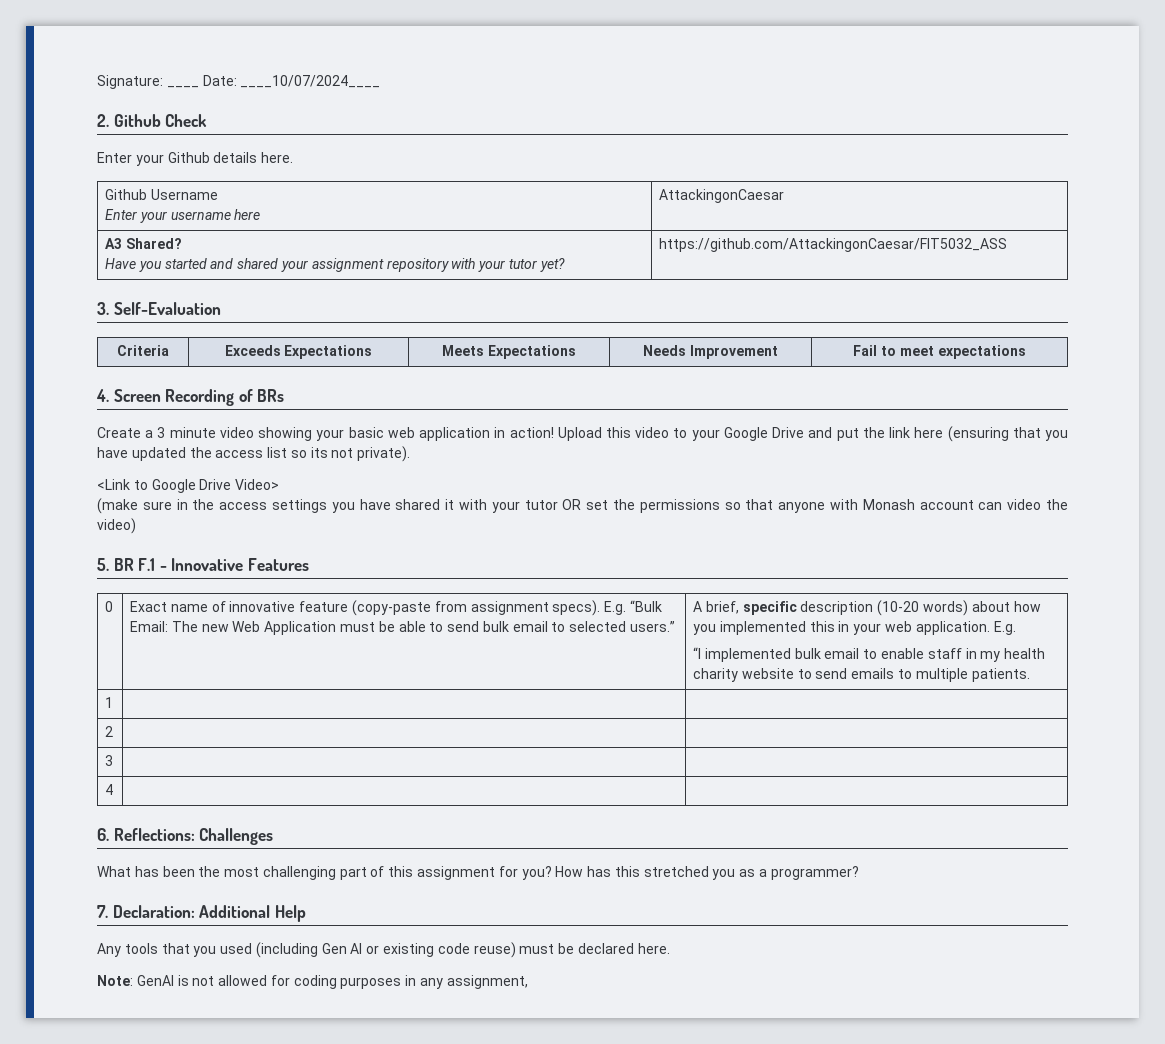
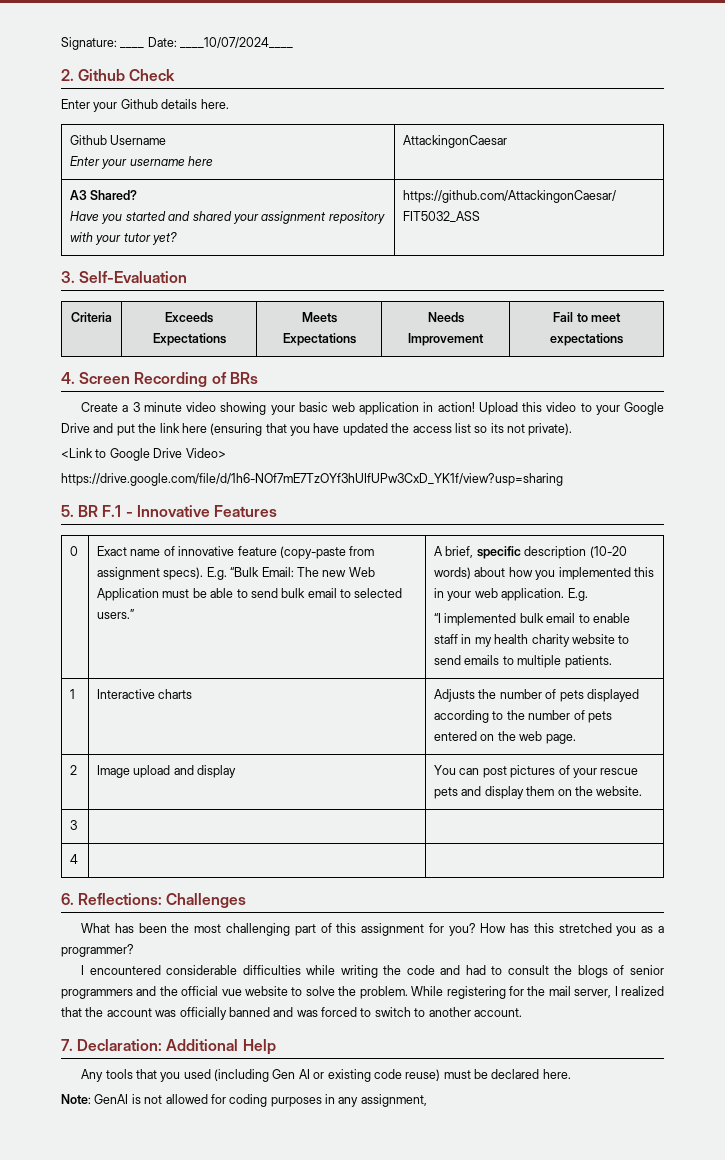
- (make sure in the access settings you have shared it with your tutor OR set the permissions so that anyone with Monash account can video the video)
+ https://drive.google.com/file/d/1h6-NOf7mE7TzOYf3hUIfUPw3CxD_YK1f/view?usp=sharing
- 1 | |
- 2 | |
+ 1 | Interactive charts | Adjusts the number of pets displayed according to the number of pets entered on the web page.
+ 2 | Image upload and display | You can post pictures of your rescue pets and display them on the website.
+ I encountered considerable difficulties while writing the code and had to consult the blogs of senior programmers and the official vue website to solve the problem. While registering for the mail server, I realized that the account was officially banned and was forced to switch to another account.

